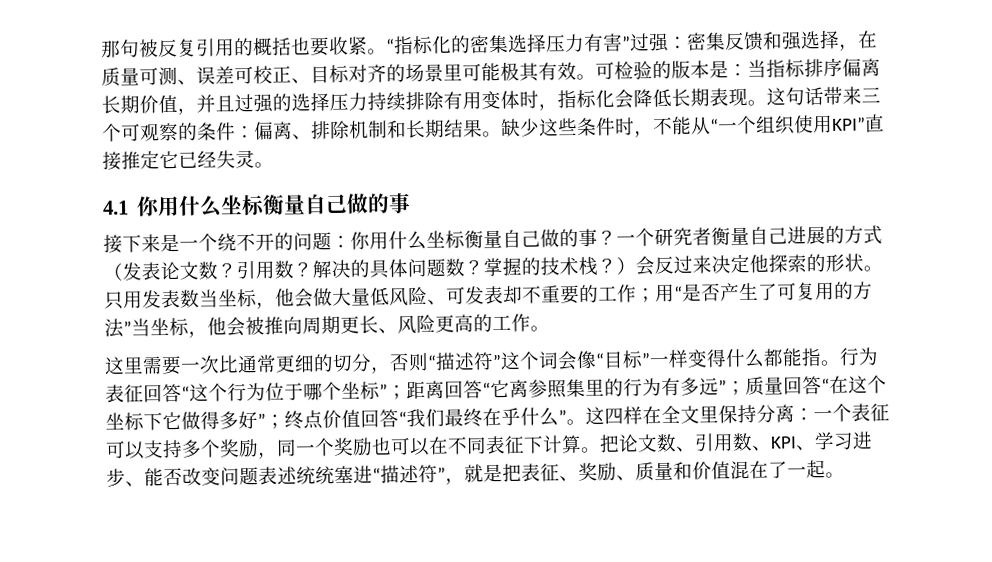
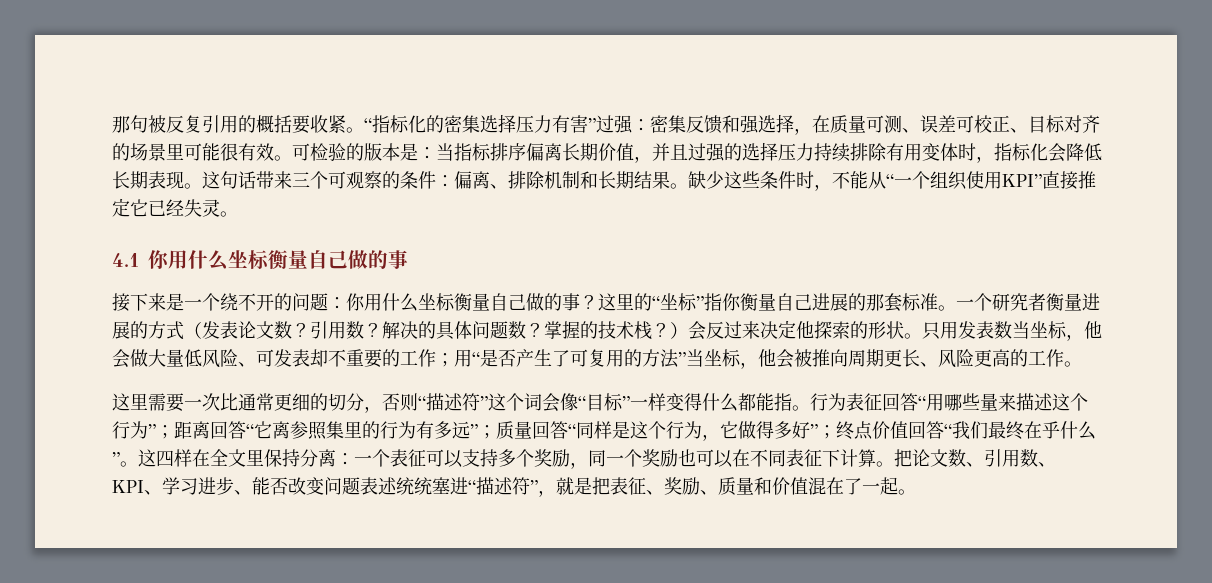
- 那句被反复引用的概括也要收紧。
+ 那句被反复引用的概括要收紧。
- “指标化的密集选择压力有害”过强：密集反馈和强选择，在质量可测、误差可校正、目标对齐的场景里可能极其有效。
+ “指标化的密集选择压力有害”过强：密集反馈和强选择，在质量可测、误差可校正、目标对齐的场景里可能很有效。
+ 这里的“坐标”指你衡量自己进展的那套标准。
- 一个研究者衡量自己进展的方式（发表论文数？
+ 一个研究者衡量进展的方式（发表论文数？
- 行为表征回答“这个行为位于哪个坐标”；距离回答“它离参照集里的行为有多远”；质量回答“在这个坐标下它做得多好”；终点价值回答“我们最终在乎什么”。
+ 行为表征回答“用哪些量来描述这个行为”；距离回答“它离参照集里的行为有多远”；质量回答“同样是这个行为，它做得多好”；终点价值回答“我们最终在乎什么”。

